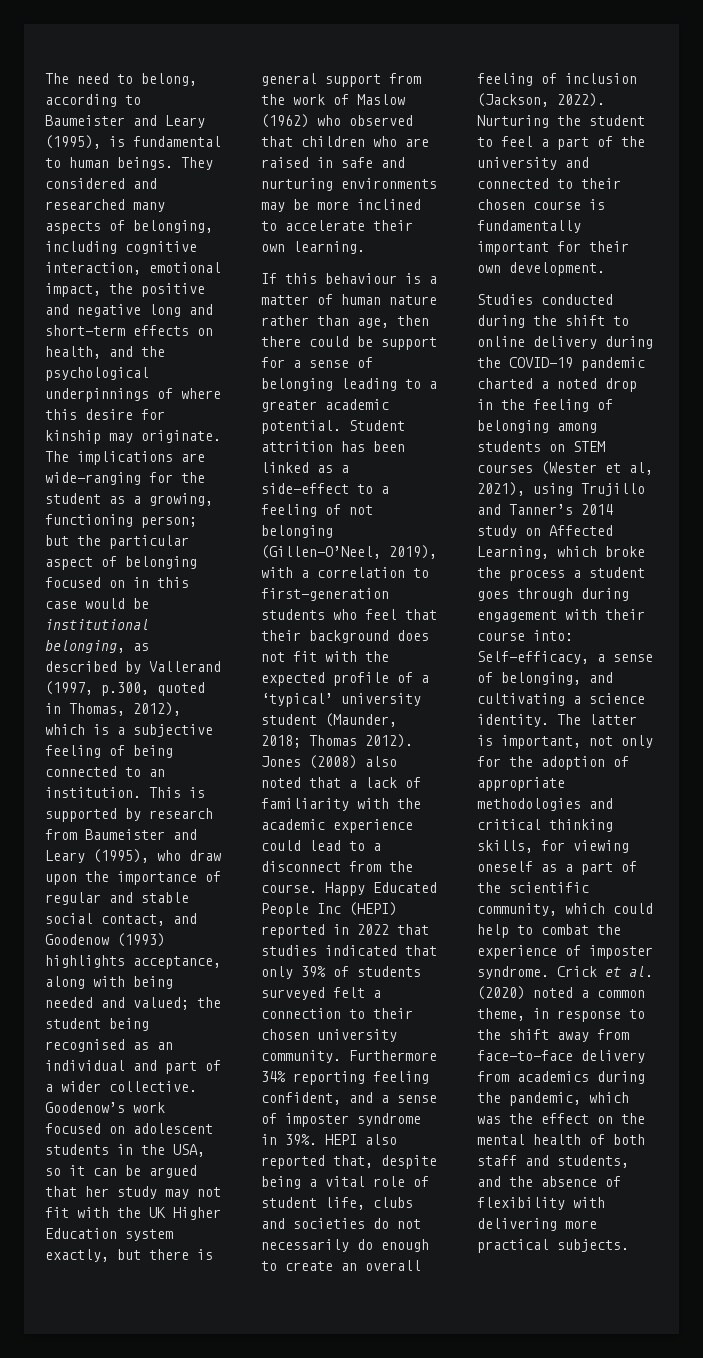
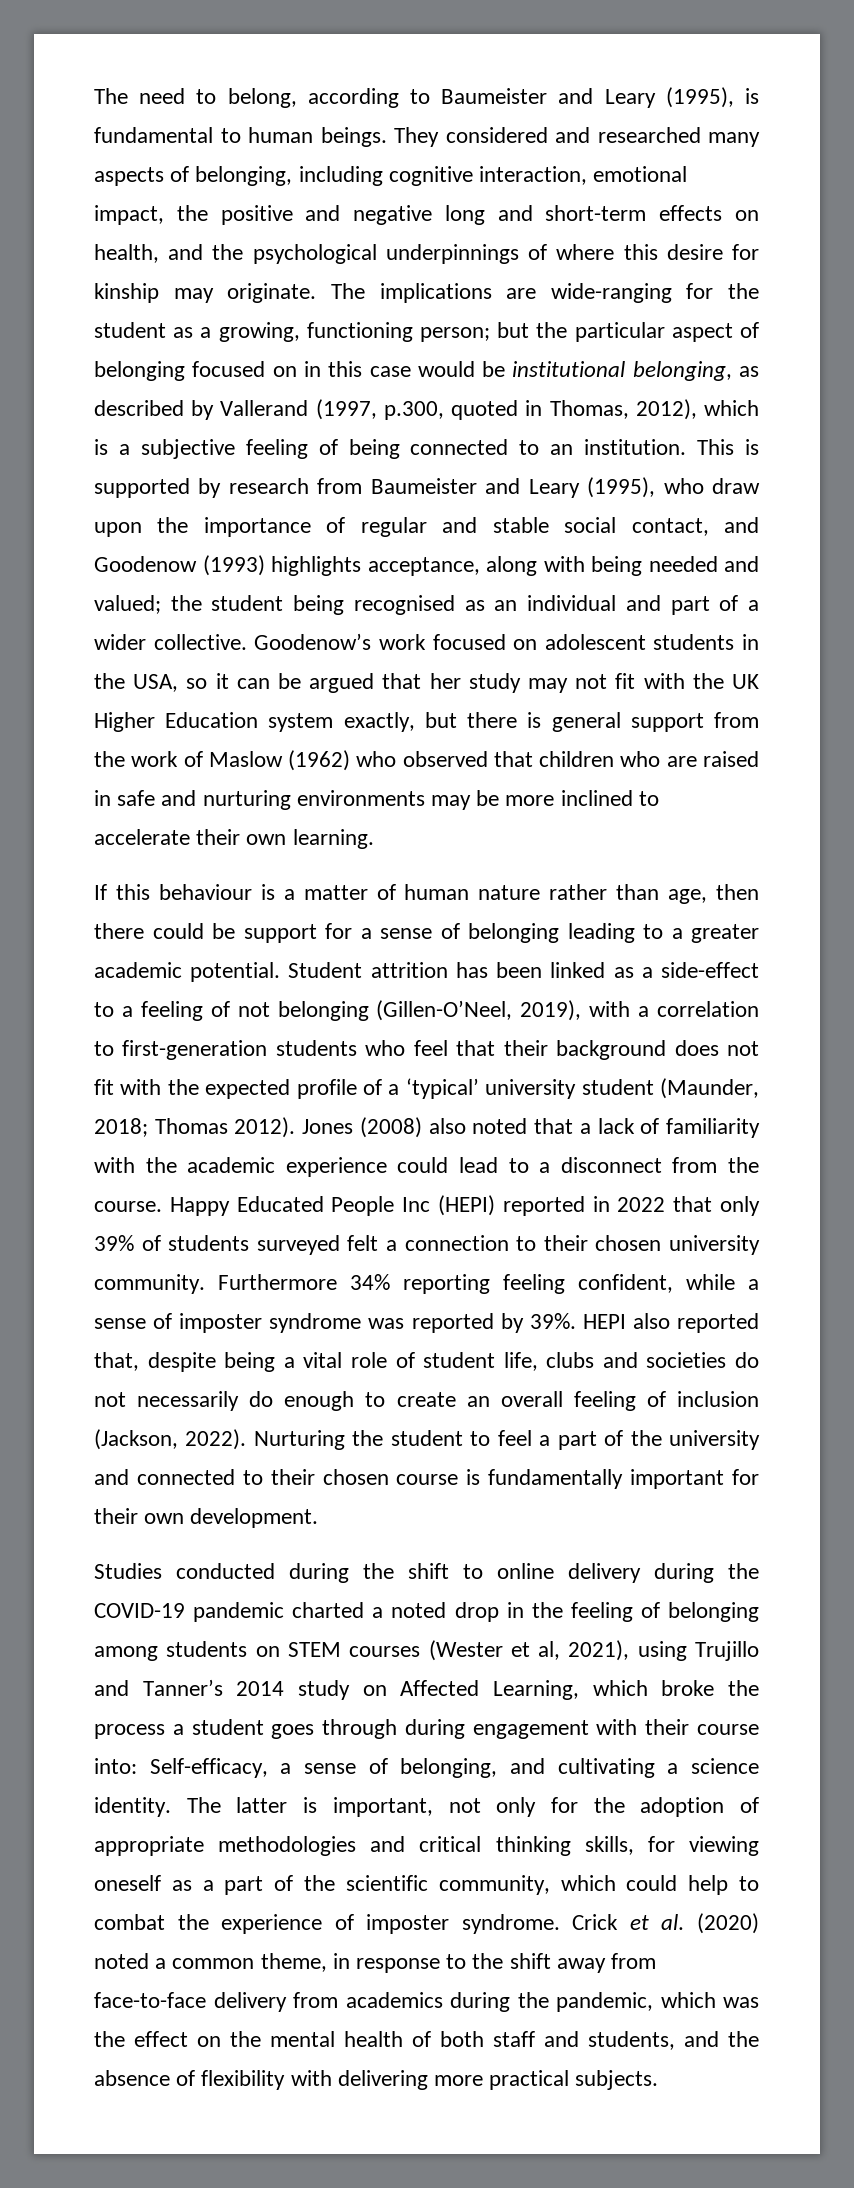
- Happy Educated People Inc (HEPI) reported in 2022 that studies indicated that only 39% of students surveyed felt a connection to their chosen university community.
+ Happy Educated People Inc (HEPI) reported in 2022 that only 39% of students surveyed felt a connection to their chosen university community.
- Furthermore 34% reporting feeling confident, and a sense of imposter syndrome in 39%.
+ Furthermore 34% reporting feeling confident, while a sense of imposter syndrome was reported by 39%.

